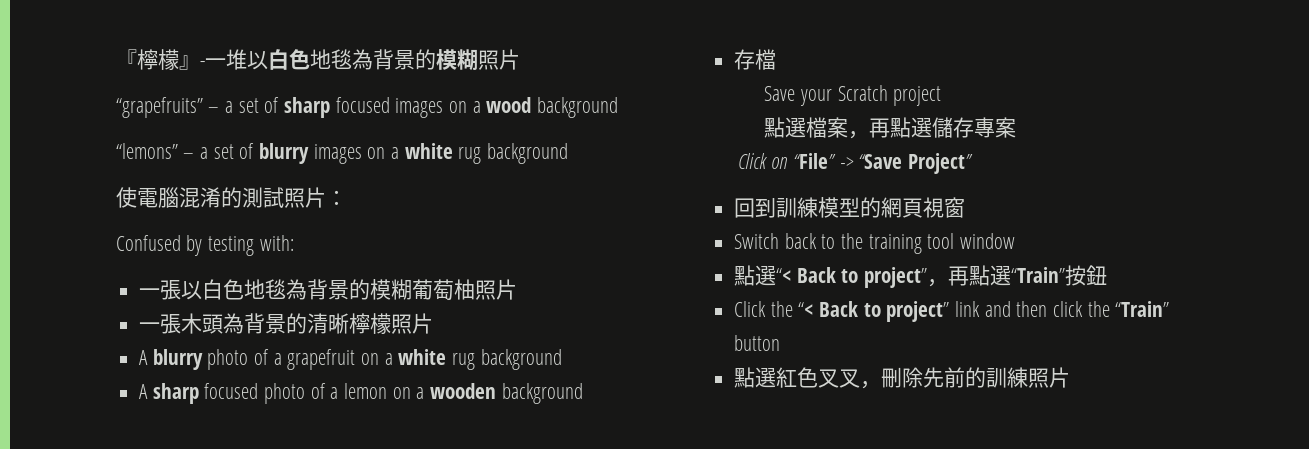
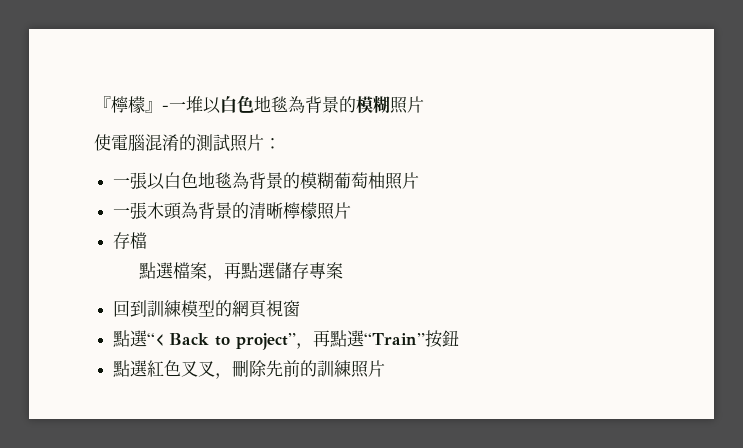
- “grapefruits” – a set of sharp focused images on a wood background
- “lemons” – a set of blurry images on a white rug background
- Confused by testing with:
- A blurry photo of a grapefruit on a white rug background
- A sharp focused photo of a lemon on a wooden background
  存檔
- Save your Scratch project
- Click on “File” -> “Save Project”
- Switch back to the training tool window
- Click the “< Back to project” link and then click the “Train” button

